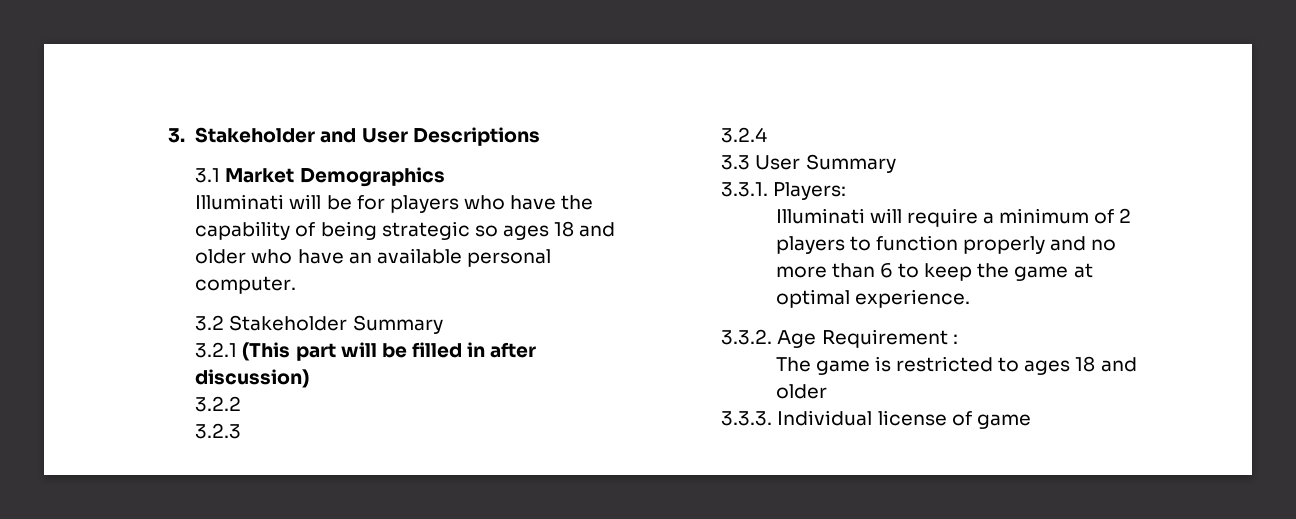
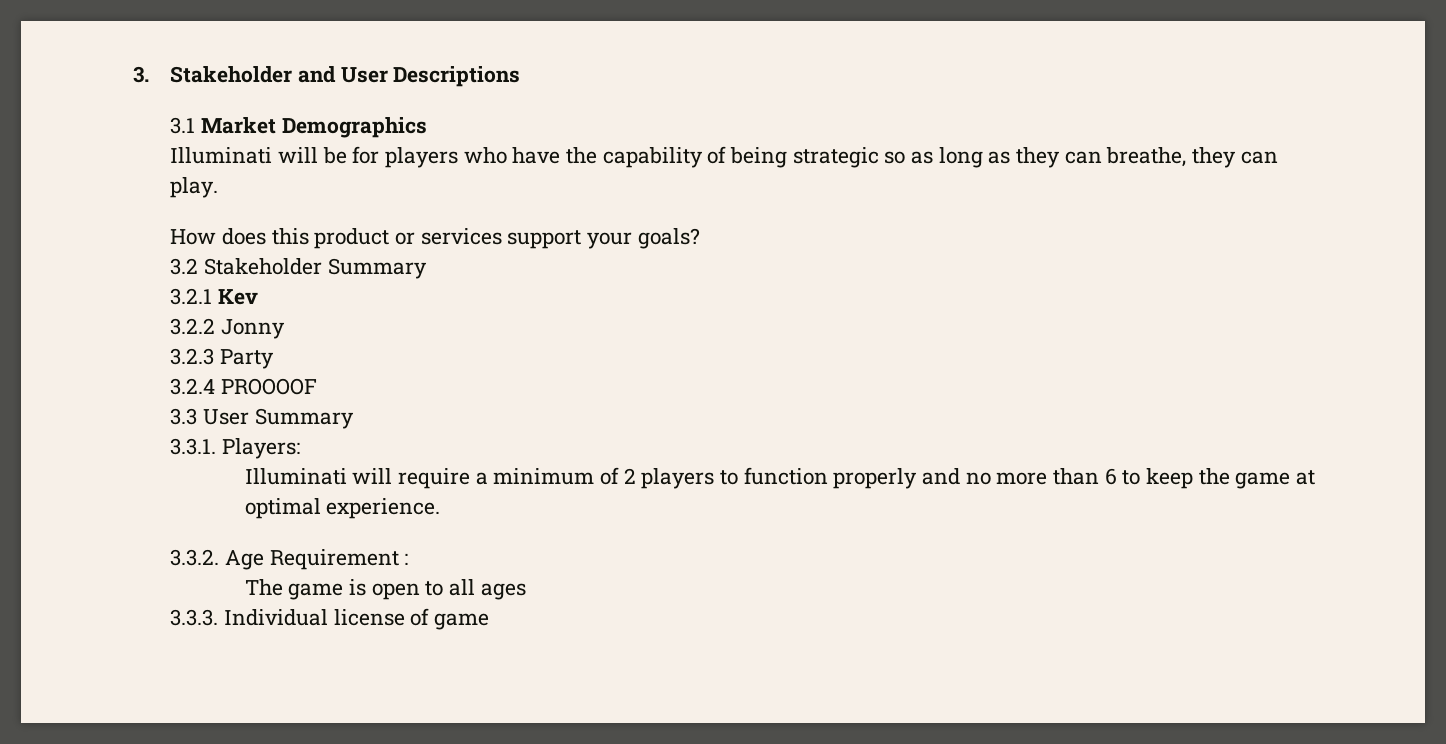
- Illuminati will be for players who have the capability of being strategic so ages 18 and older who have an available personal computer.
+ Illuminati will be for players who have the capability of being strategic so as long as they can breathe, they can play.
+ How does this product or services support your goals?
  3.2 Stakeholder Summary
- 3.2.1 (This part will be filled in after discussion)
+ 3.2.1 Kev
- 3.2.2
+ 3.2.2 Jonny
- 3.2.3
+ 3.2.3 Party
- 3.2.4
+ 3.2.4 PROOOOF
- The game is restricted to ages 18 and older
+ The game is open to all ages

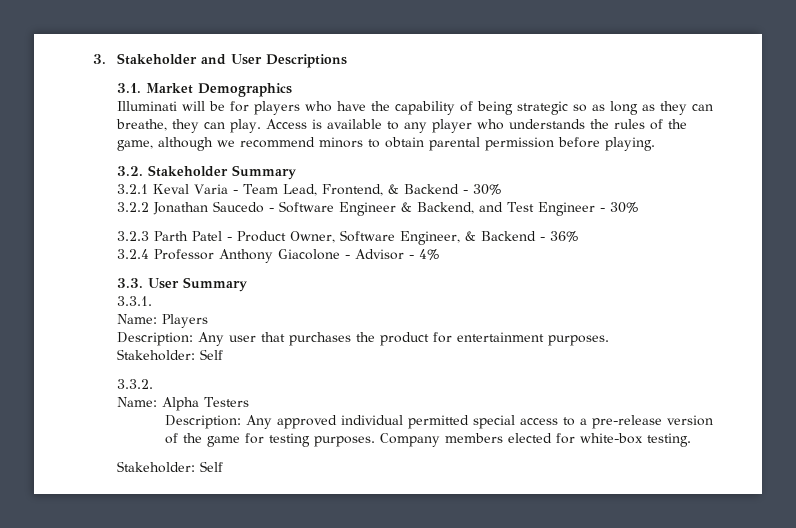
- 3.1 Market Demographics
+ 3.1. Market Demographics
- Illuminati will be for players who have the capability of being strategic so as long as they can breathe, they can play.
- How does this product or services support your goals?
- 3.2 Stakeholder Summary
- 3.2.1 Kev
- 3.2.2 Jonny
- 3.2.3 Party
- 3.2.4 PROOOOF
- 3.3 User Summary
- 3.3.1. Players:
- Illuminati will require a minimum of 2 players to function properly and no more than 6 to keep the game at optimal experience.
- 3.3.2. Age Requirement :
- The game is open to all ages
- 3.3.3. Individual license of game
+ Illuminati will be for players who have the capability of being strategic so as long as they can breathe, they can play. Access is available to any player who understands the rules of the game, although we recommend minors to obtain parental permission before playing.
+ 3.2. Stakeholder Summary
+ 3.2.1 Keval Varia - Team Lead, Frontend, & Backend - 30%
+ 3.2.2 Jonathan Saucedo - Software Engineer & Backend, and Test Engineer - 30%
+ 3.2.3 Parth Patel - Product Owner, Software Engineer, & Backend - 36%
+ 3.2.4 Professor Anthony Giacolone - Advisor - 4%
+ 3.3. User Summary
+ 3.3.1.
+ Name: Players
+ Description: Any user that purchases the product for entertainment purposes.
+ Stakeholder: Self
+ 3.3.2.
+ Name: Alpha Testers
+ Description: Any approved individual permitted special access to a pre-release version of the game for testing purposes. Company members elected for white-box testing.
+ Stakeholder: Self

